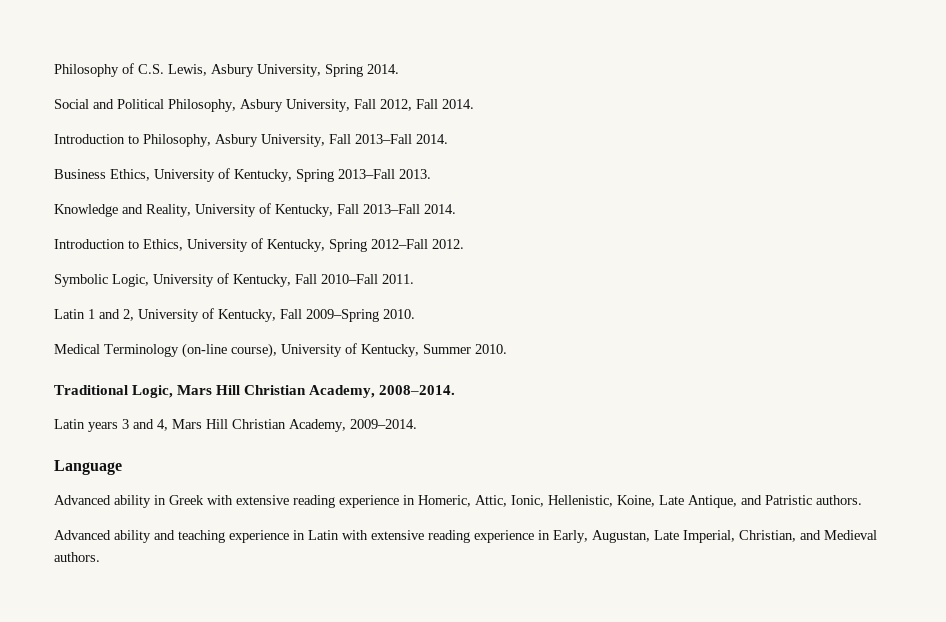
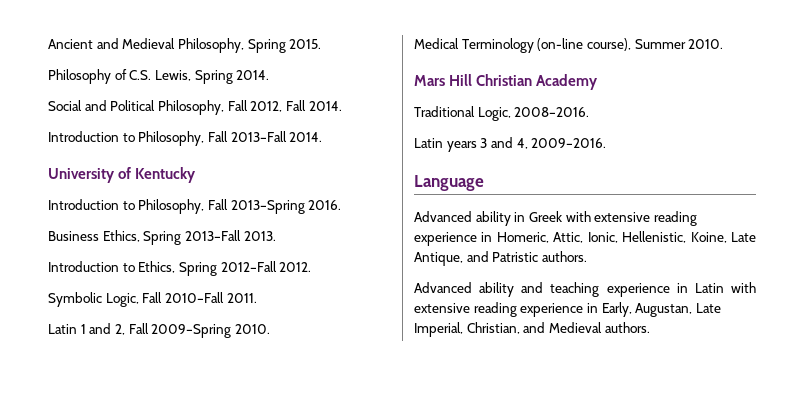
+ Ancient and Medieval Philosophy, Spring 2015.
- Philosophy of C.S. Lewis, Asbury University, Spring 2014.
+ Philosophy of C.S. Lewis, Spring 2014.
- Social and Political Philosophy, Asbury University, Fall 2012, Fall 2014.
+ Social and Political Philosophy, Fall 2012, Fall 2014.
- Introduction to Philosophy, Asbury University, Fall 2013–Fall 2014.
+ Introduction to Philosophy, Fall 2013–Fall 2014.
+ University of Kentucky
+ Introduction to Philosophy, Fall 2013–Spring 2016.
- Business Ethics, University of Kentucky, Spring 2013–Fall 2013.
+ Business Ethics, Spring 2013–Fall 2013.
- Knowledge and Reality, University of Kentucky, Fall 2013–Fall 2014.
- Introduction to Ethics, University of Kentucky, Spring 2012–Fall 2012.
+ Introduction to Ethics, Spring 2012–Fall 2012.
- Symbolic Logic, University of Kentucky, Fall 2010–Fall 2011.
+ Symbolic Logic, Fall 2010–Fall 2011.
- Latin 1 and 2, University of Kentucky, Fall 2009–Spring 2010.
+ Latin 1 and 2, Fall 2009–Spring 2010.
- Medical Terminology (on-line course), University of Kentucky, Summer 2010.
+ Medical Terminology (on-line course), Summer 2010.
- Traditional Logic, Mars Hill Christian Academy, 2008–2014.
+ Mars Hill Christian Academy
+ Traditional Logic, 2008–2016.
- Latin years 3 and 4, Mars Hill Christian Academy, 2009–2014.
+ Latin years 3 and 4, 2009–2016.

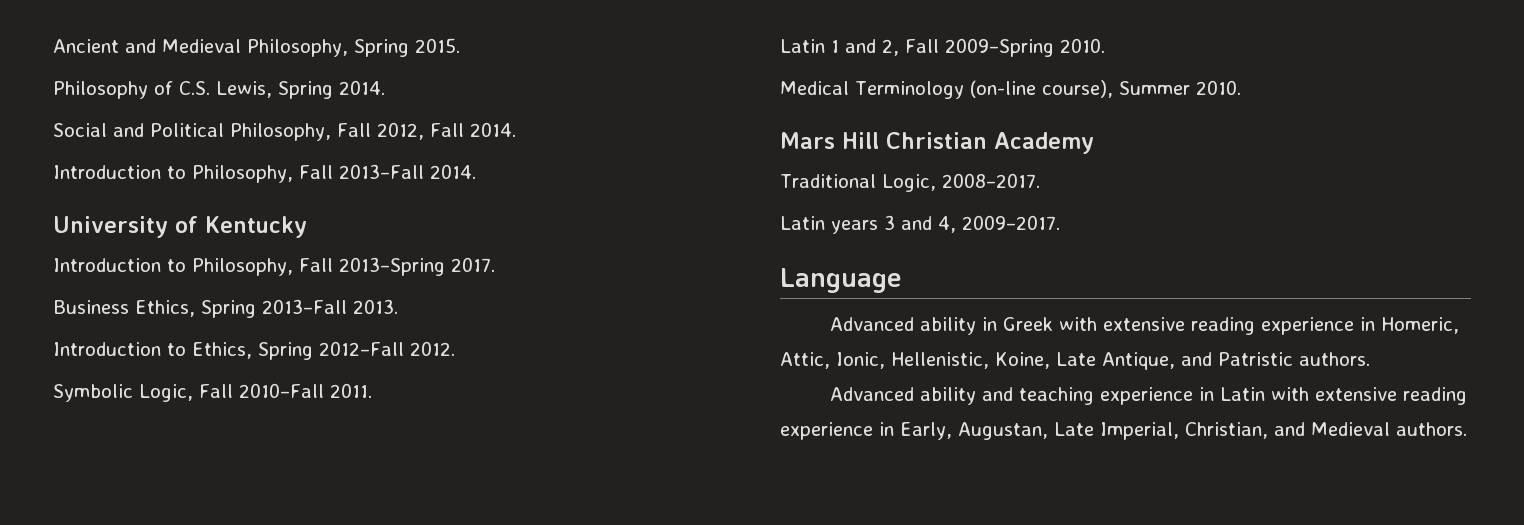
- Introduction to Philosophy, Fall 2013–Spring 2016.
+ Introduction to Philosophy, Fall 2013–Spring 2017.
- Traditional Logic, 2008–2016.
+ Traditional Logic, 2008–2017.
- Latin years 3 and 4, 2009–2016.
+ Latin years 3 and 4, 2009–2017.

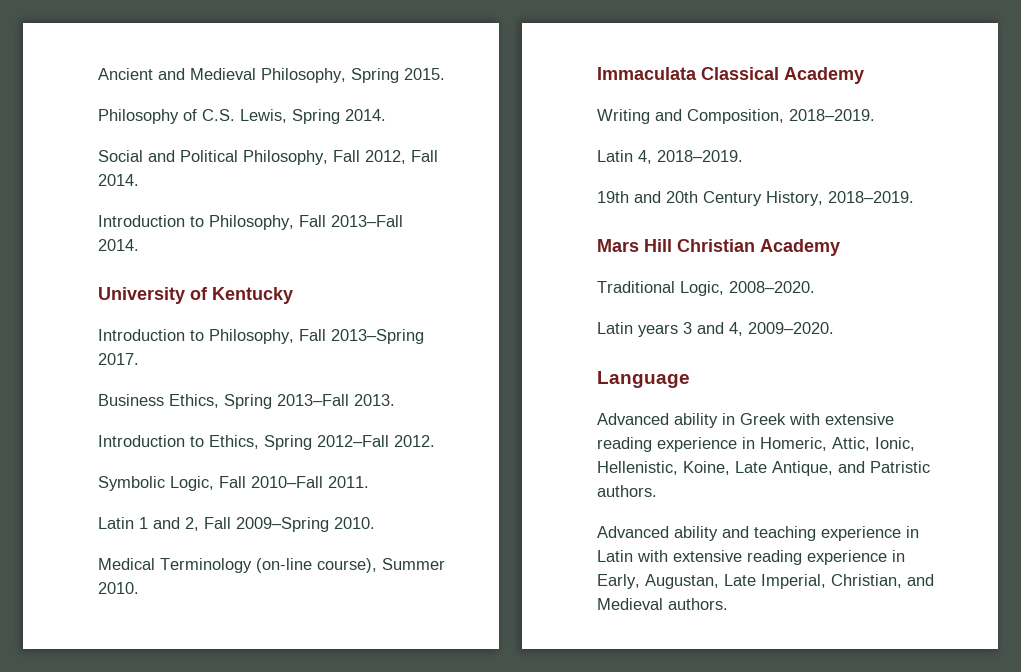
+ Immaculata Classical Academy
+ Writing and Composition, 2018–2019.
+ Latin 4, 2018–2019.
+ 19th and 20th Century History, 2018–2019.
- Traditional Logic, 2008–2017.
+ Traditional Logic, 2008–2020.
- Latin years 3 and 4, 2009–2017.
+ Latin years 3 and 4, 2009–2020.

